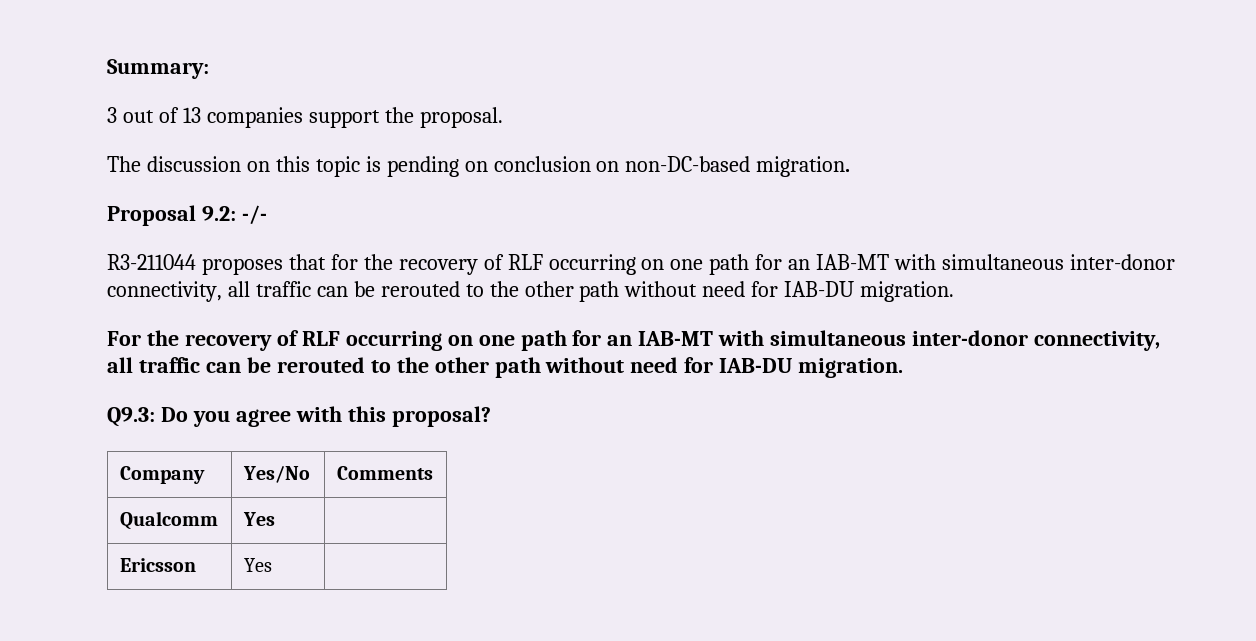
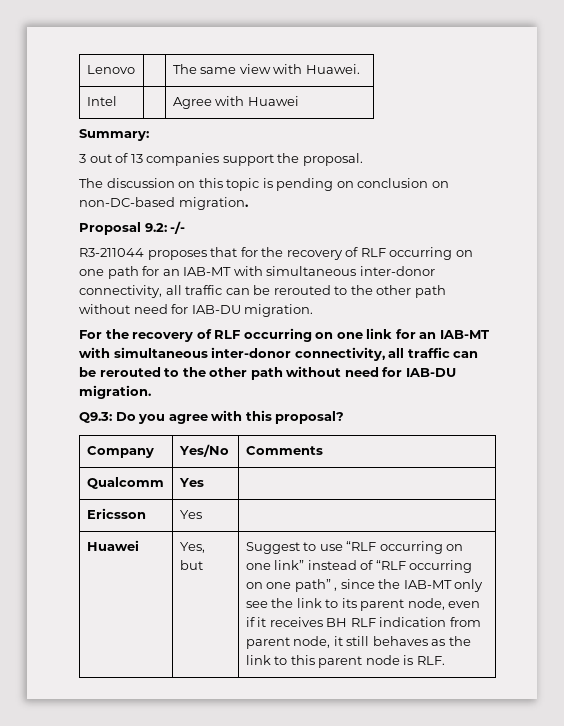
+ Lenovo | | The same view with Huawei.
+ Intel | | Agree with Huawei
- For the recovery of RLF occurring on one path for an IAB-MT with simultaneous inter-donor connectivity, all traffic can be rerouted to the other path without need for IAB-DU migration.
+ For the recovery of RLF occurring on one link for an IAB-MT with simultaneous inter-donor connectivity, all traffic can be rerouted to the other path without need for IAB-DU migration.
+ Huawei | Yes, but | Suggest to use “RLF occurring on one link” instead of “RLF occurring on one path” , since the IAB-MT only see the link to its parent node, even if it receives BH RLF indication from parent node, it still behaves as the link to this parent node is RLF.

